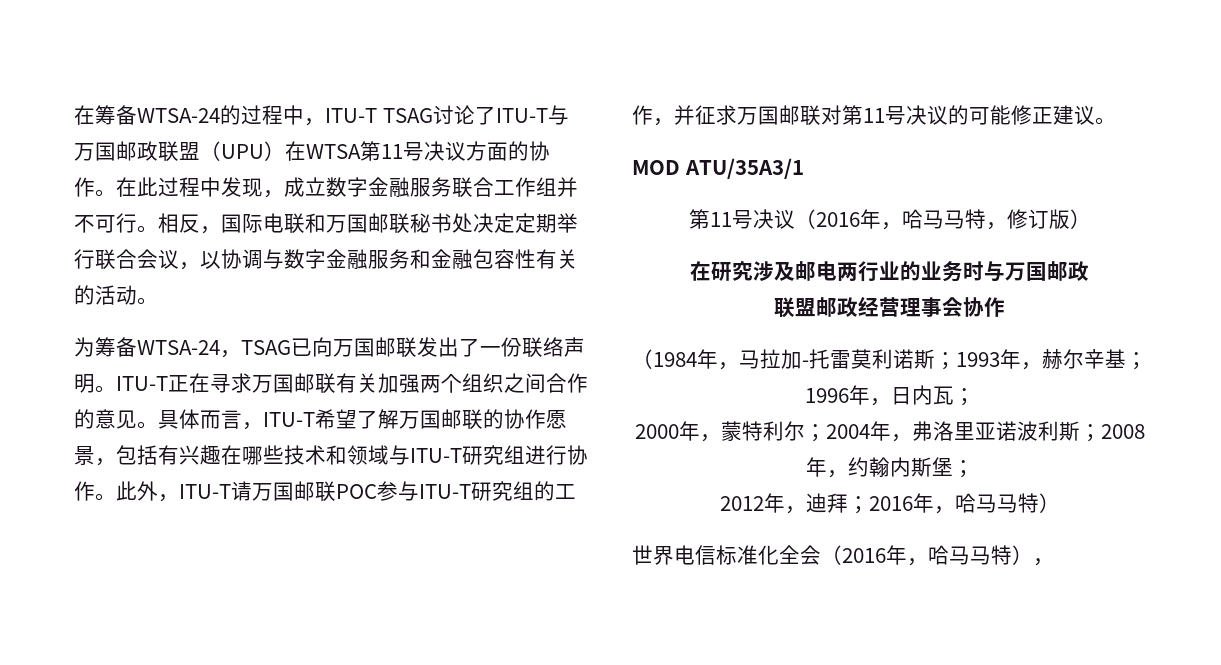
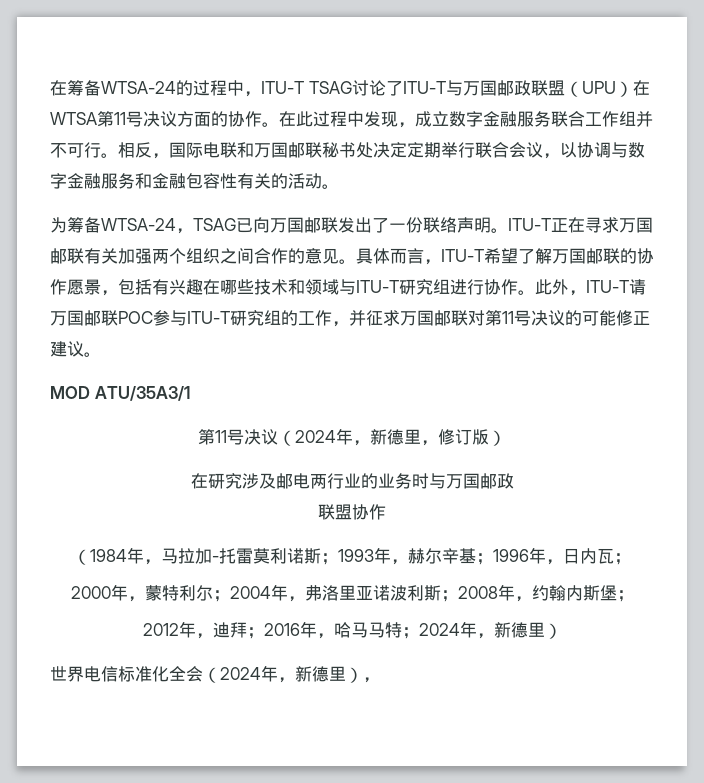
- 第11号决议（2016年，哈马马特，修订版）
+ 第11号决议（2024年，新德里，修订版）
- 联盟邮政经营理事会协作
+ 联盟协作
- 2012年，迪拜；2016年，哈马马特）
+ 2012年，迪拜；2016年，哈马马特；2024年，新德里）
- 世界电信标准化全会（2016年，哈马马特），
+ 世界电信标准化全会（2024年，新德里），

